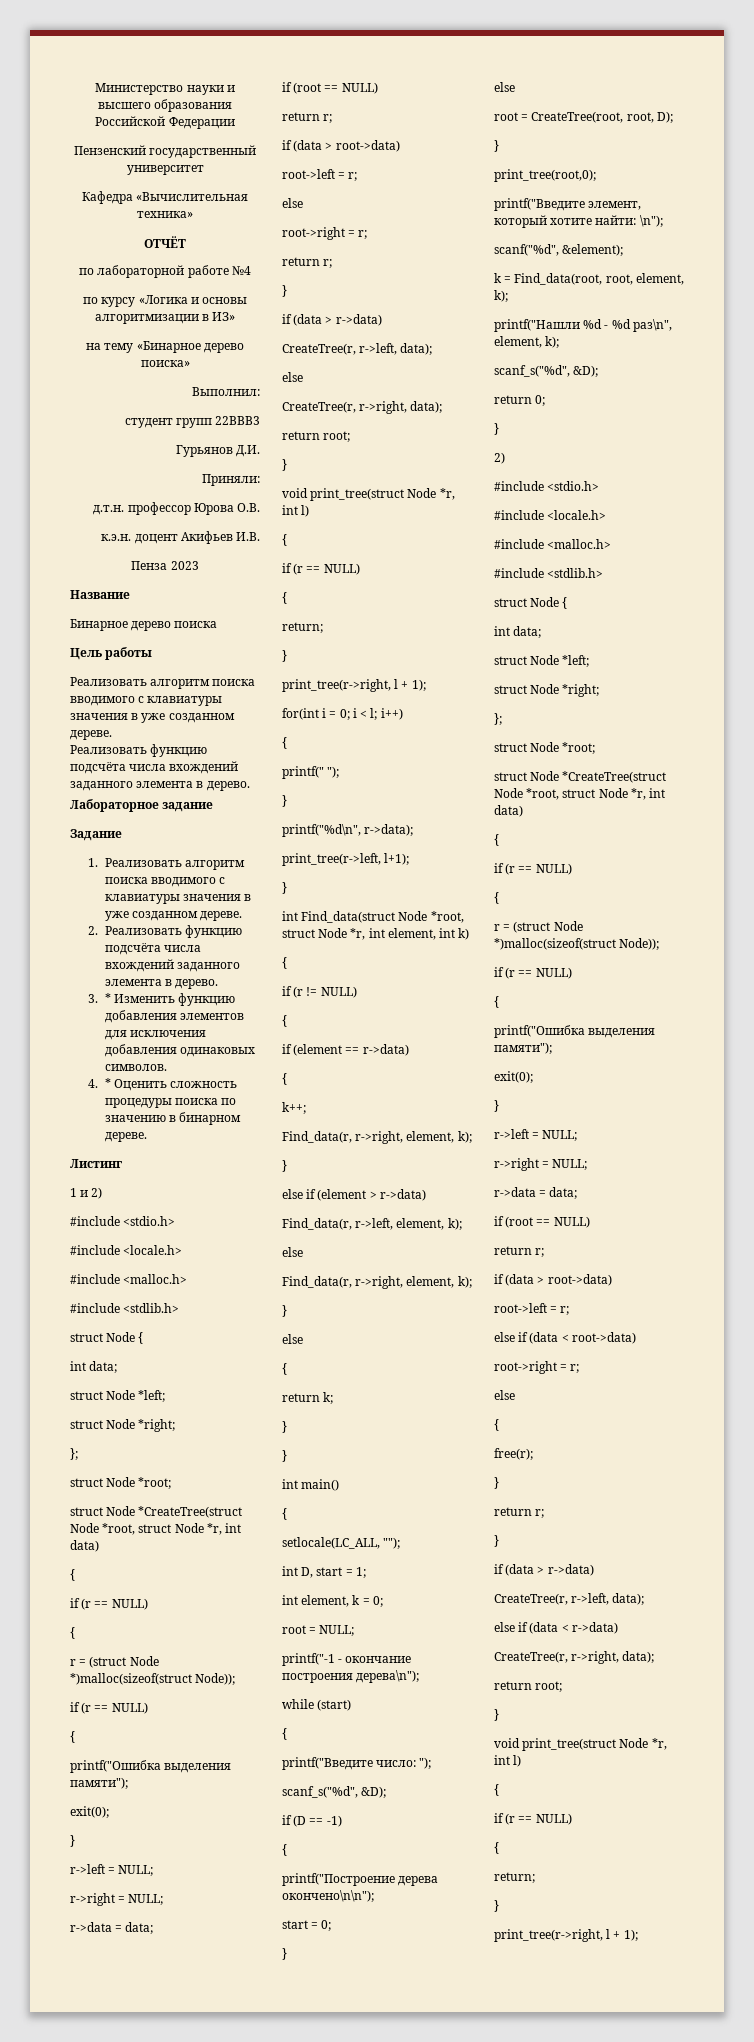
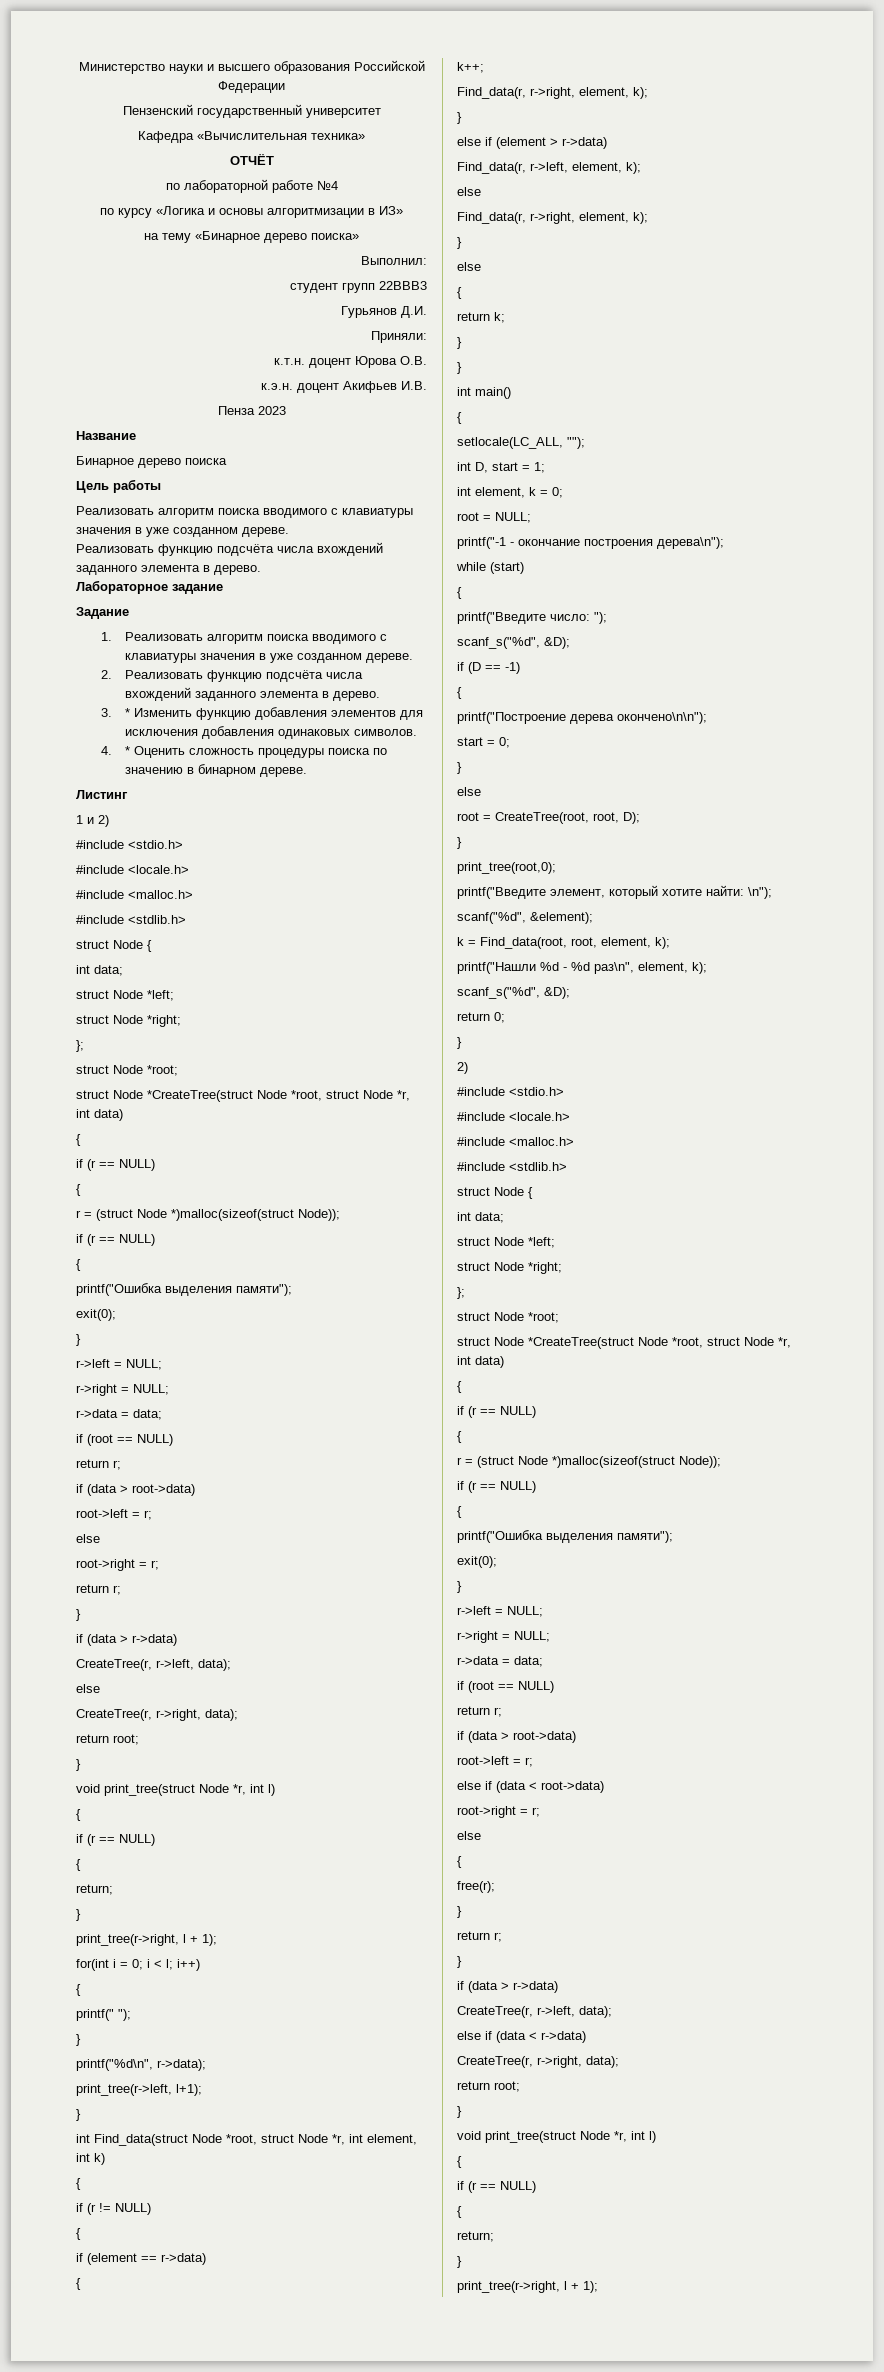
- д.т.н. профессор Юрова О.В.
+ к.т.н. доцент Юрова О.В.

